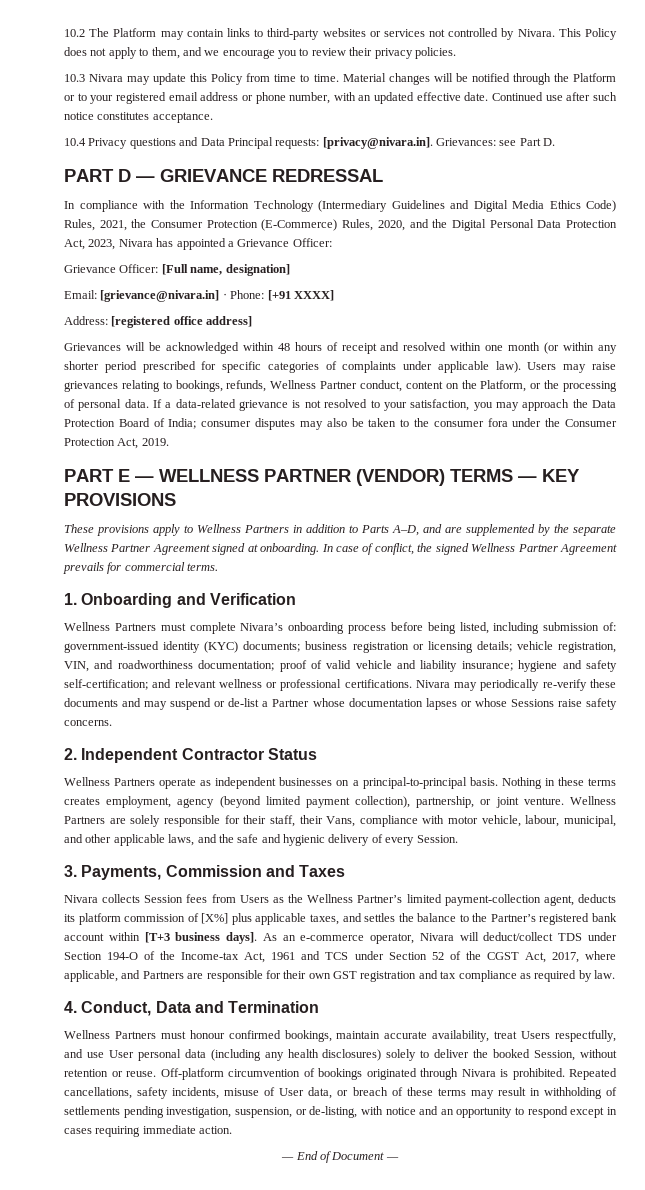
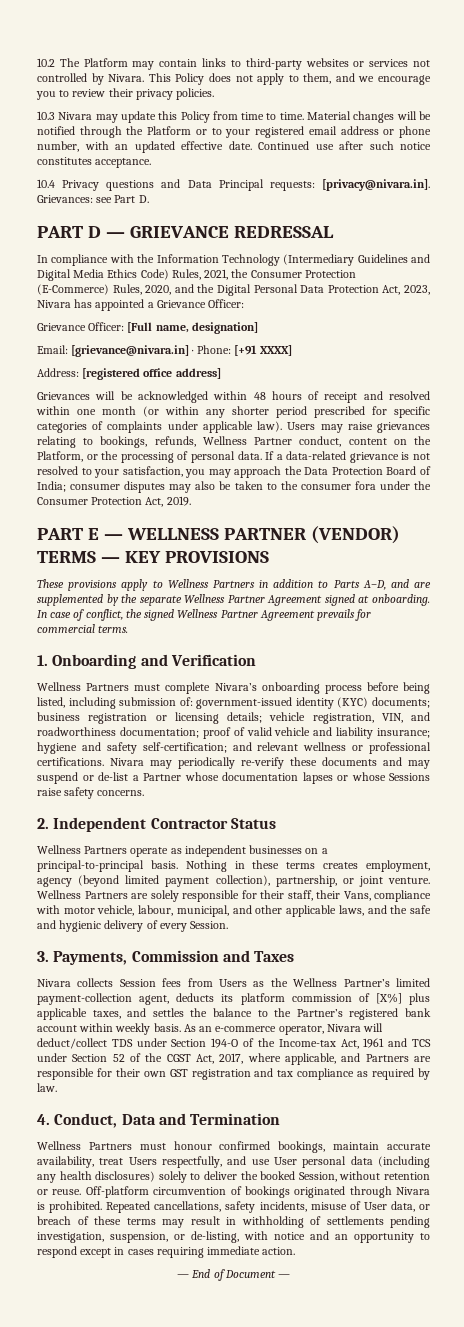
- Nivara collects Session fees from Users as the Wellness Partner’s limited payment-collection agent, deducts its platform commission of [X%] plus applicable taxes, and settles the balance to the Partner’s registered bank account within [T+3 business days].
+ Nivara collects Session fees from Users as the Wellness Partner’s limited payment-collection agent, deducts its platform commission of [X%] plus applicable taxes, and settles the balance to the Partner’s registered bank account within weekly basis.

